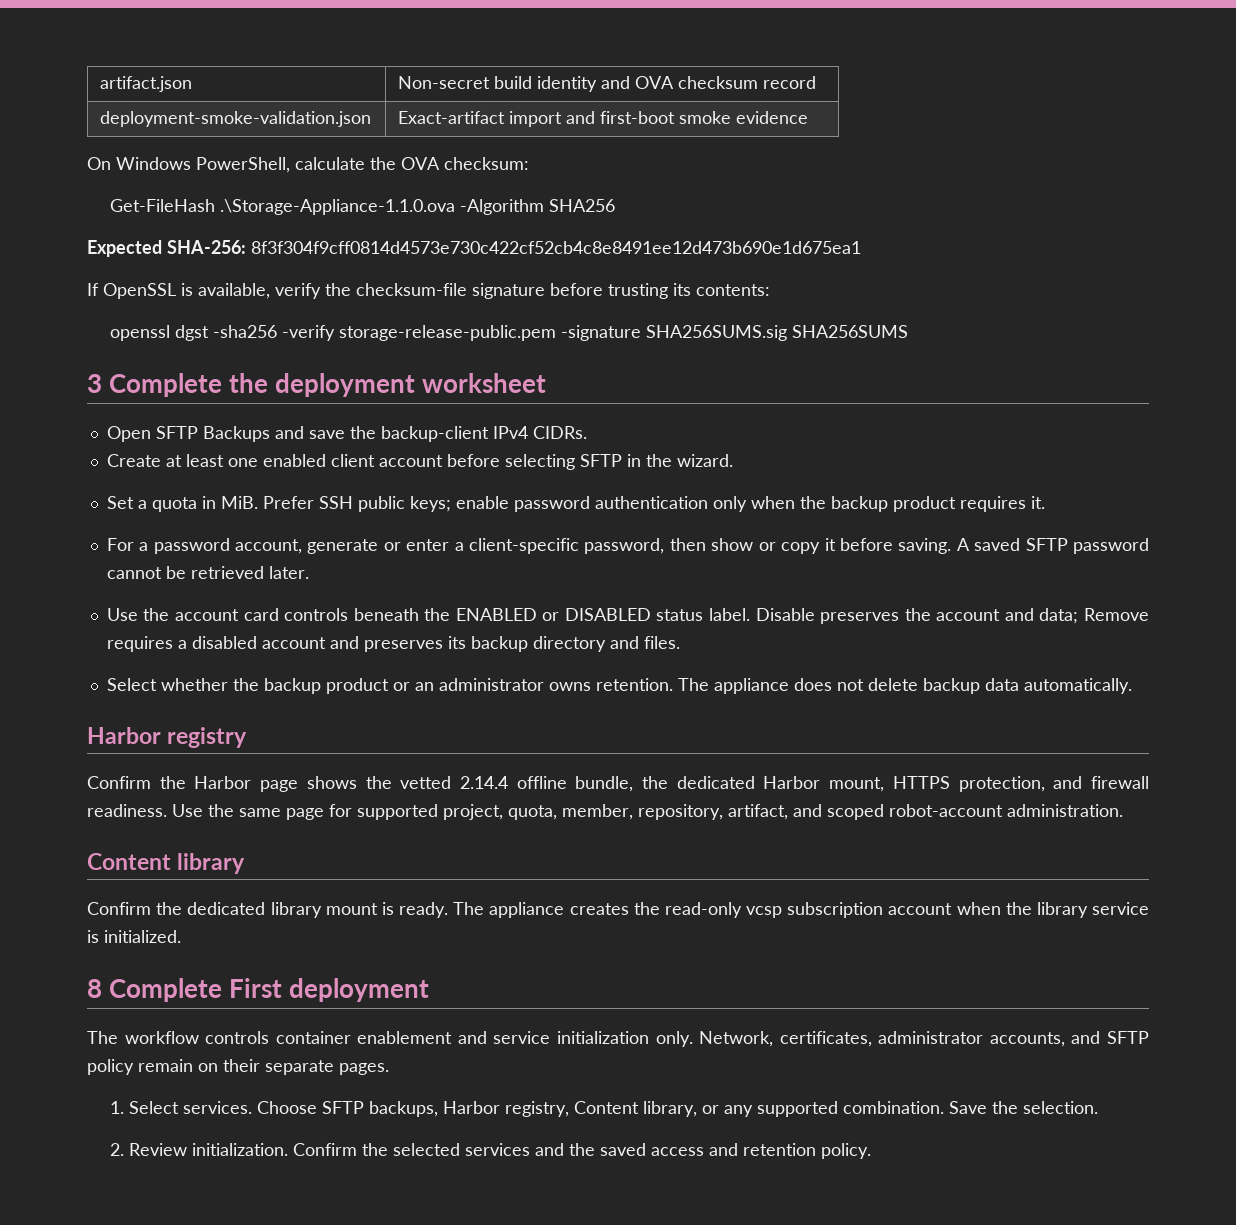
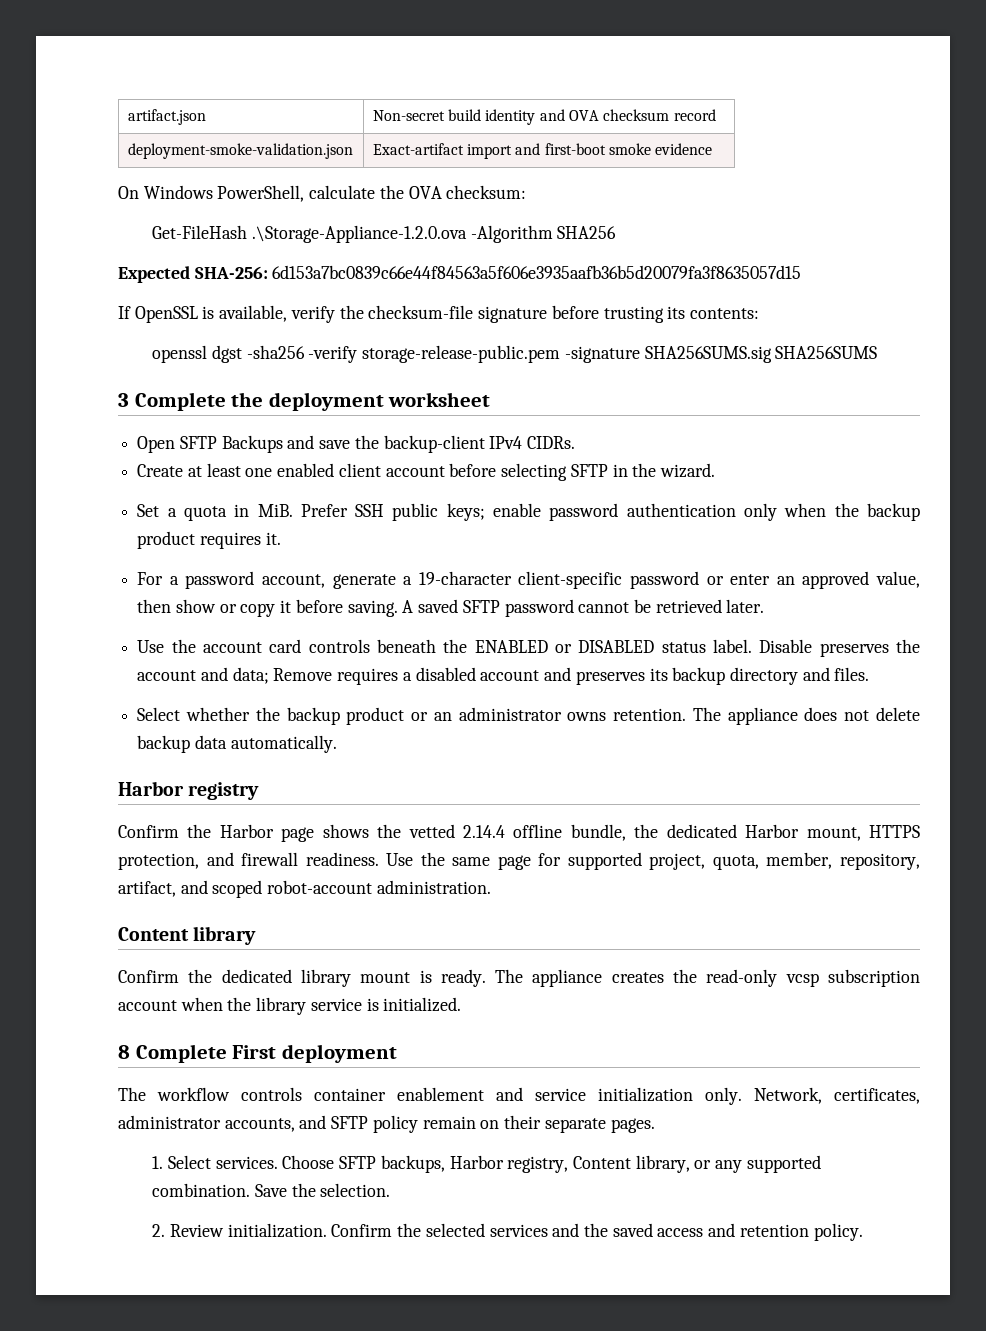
- Get-FileHash .\Storage-Appliance-1.1.0.ova -Algorithm SHA256
+ Get-FileHash .\Storage-Appliance-1.2.0.ova -Algorithm SHA256
- Expected SHA-256: 8f3f304f9cff0814d4573e730c422cf52cb4c8e8491ee12d473b690e1d675ea1
+ Expected SHA-256: 6d153a7bc0839c66e44f84563a5f606e3935aafb36b5d20079fa3f8635057d15
- For a password account, generate or enter a client-specific password, then show or copy it before saving.
+ For a password account, generate a 19-character client-specific password or enter an approved value, then show or copy it before saving.

